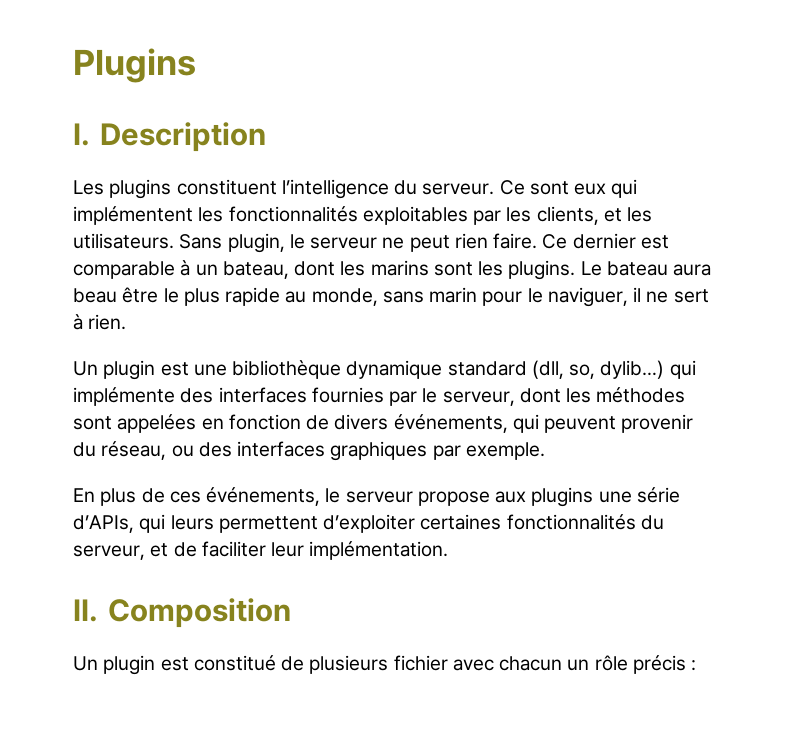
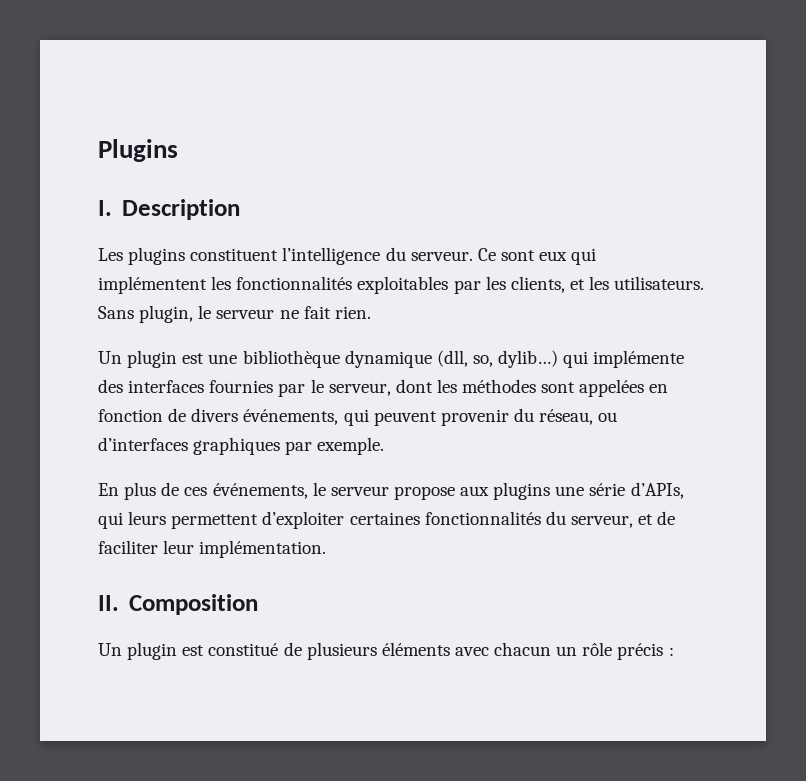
- Sans plugin, le serveur ne peut rien faire. Ce dernier est comparable à un bateau, dont les marins sont les plugins. Le bateau aura beau être le plus rapide au monde, sans marin pour le naviguer, il ne sert à rien.
+ Sans plugin, le serveur ne fait rien.
- Un plugin est une bibliothèque dynamique standard (dll, so, dylib…) qui implémente des interfaces fournies par le serveur, dont les méthodes sont appelées en fonction de divers événements, qui peuvent provenir du réseau, ou des interfaces graphiques par exemple.
+ Un plugin est une bibliothèque dynamique (dll, so, dylib…) qui implémente des interfaces fournies par le serveur, dont les méthodes sont appelées en fonction de divers événements, qui peuvent provenir du réseau, ou d’interfaces graphiques par exemple.
- Un plugin est constitué de plusieurs fichier avec chacun un rôle précis :
+ Un plugin est constitué de plusieurs éléments avec chacun un rôle précis :

